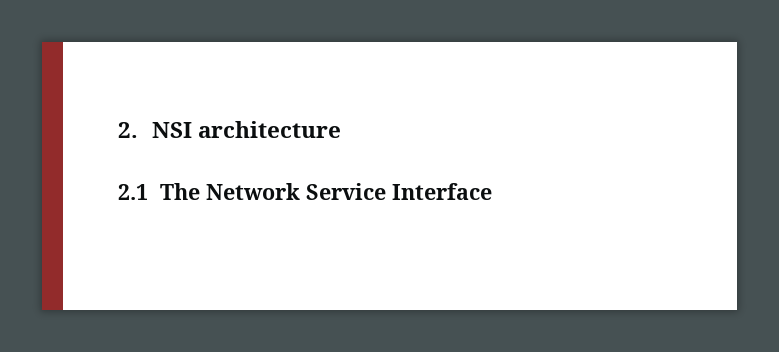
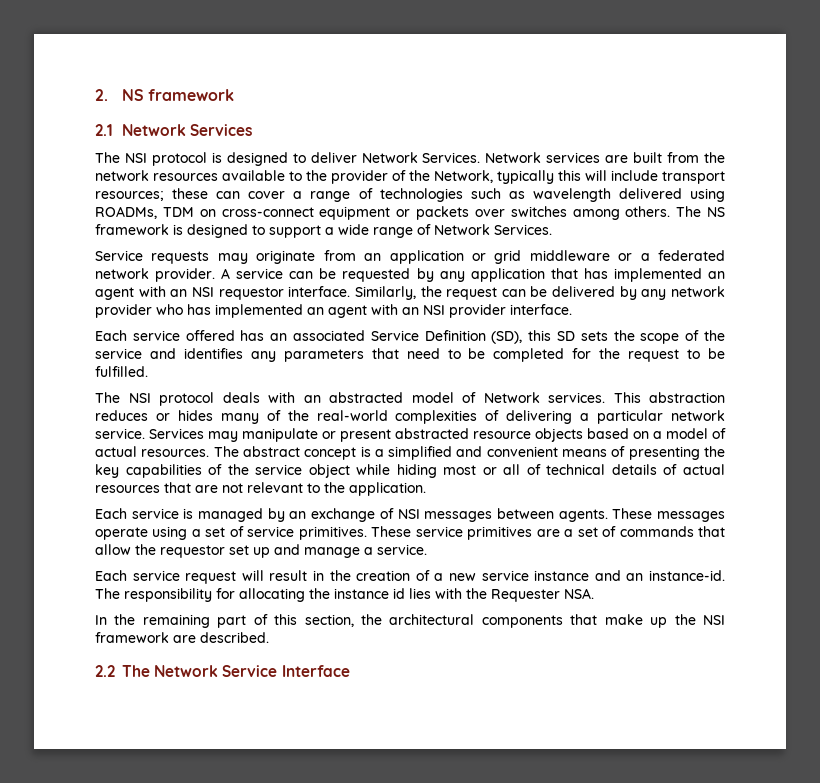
- 2. NSI architecture
- 2.1 The Network Service Interface
+ 2. NS framework
+ 2.1 Network Services
+ The NSI protocol is designed to deliver Network Services. Network services are built from the network resources available to the provider of the Network, typically this will include transport resources; these can cover a range of technologies such as wavelength delivered using ROADMs, TDM on cross-connect equipment or packets over switches among others. The NS framework is designed to support a wide range of Network Services.
+ Service requests may originate from an application or grid middleware or a federated network provider. A service can be requested by any application that has implemented an agent with an NSI requestor interface. Similarly, the request can be delivered by any network provider who has implemented an agent with an NSI provider interface.
+ Each service offered has an associated Service Definition (SD), this SD sets the scope of the service and identifies any parameters that need to be completed for the request to be fulfilled.
+ The NSI protocol deals with an abstracted model of Network services. This abstraction reduces or hides many of the real-world complexities of delivering a particular network service. Services may manipulate or present abstracted resource objects based on a model of actual resources. The abstract concept is a simplified and convenient means of presenting the key capabilities of the service object while hiding most or all of technical details of actual resources that are not relevant to the application.
+ Each service is managed by an exchange of NSI messages between agents. These messages operate using a set of service primitives. These service primitives are a set of commands that allow the requestor set up and manage a service.
+ Each service request will result in the creation of a new service instance and an instance-id. The responsibility for allocating the instance id lies with the Requester NSA.
+ In the remaining part of this section, the architectural components that make up the NSI framework are described.
+ 2.2 The Network Service Interface

